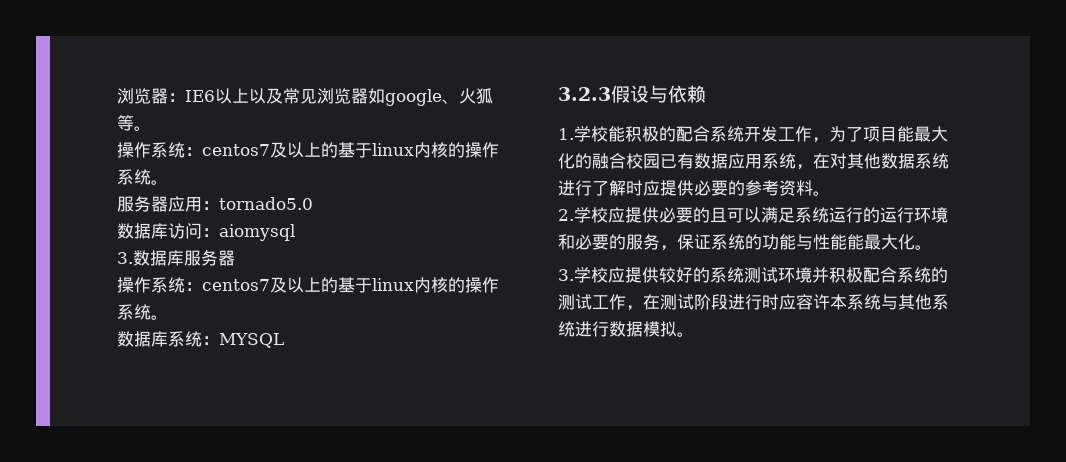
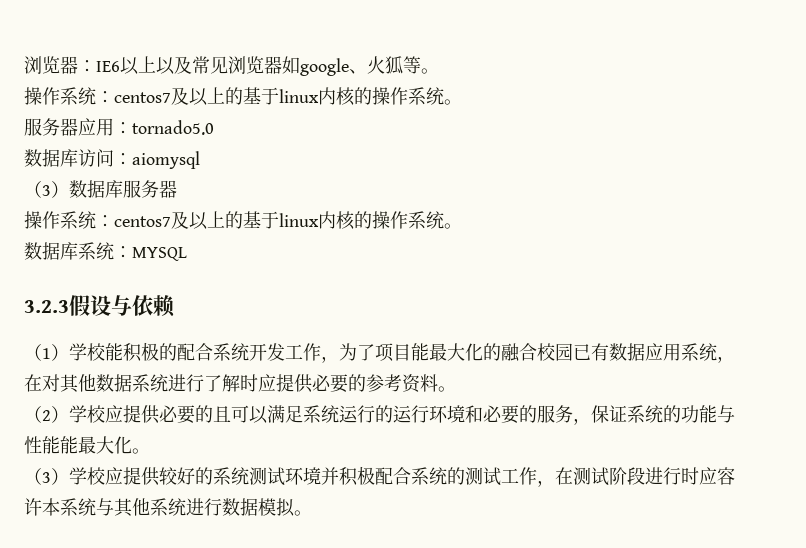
- 3.数据库服务器
+ （3）数据库服务器
- 1.学校能积极的配合系统开发工作，为了项目能最大化的融合校园已有数据应用系统，在对其他数据系统进行了解时应提供必要的参考资料。
+ （1）学校能积极的配合系统开发工作，为了项目能最大化的融合校园已有数据应用系统，在对其他数据系统进行了解时应提供必要的参考资料。
- 2.学校应提供必要的且可以满足系统运行的运行环境和必要的服务，保证系统的功能与性能能最大化。
+ （2）学校应提供必要的且可以满足系统运行的运行环境和必要的服务，保证系统的功能与性能能最大化。
- 3.学校应提供较好的系统测试环境并积极配合系统的测试工作，在测试阶段进行时应容许本系统与其他系统进行数据模拟。
+ （3）学校应提供较好的系统测试环境并积极配合系统的测试工作，在测试阶段进行时应容许本系统与其他系统进行数据模拟。

